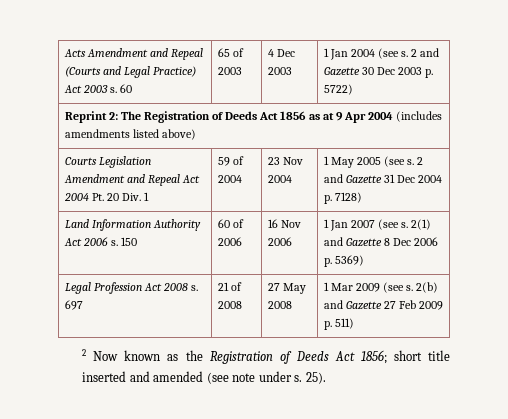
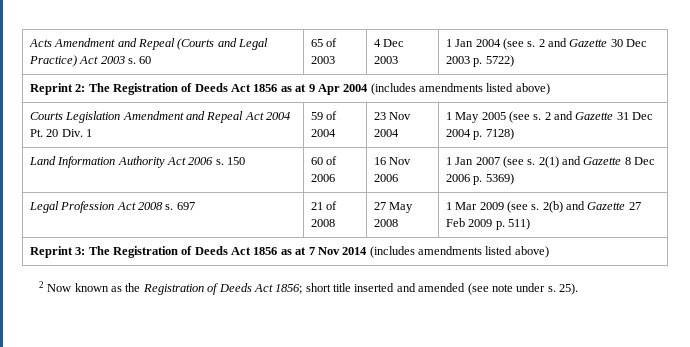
+ Reprint 3: The Registration of Deeds Act 1856 as at 7 Nov 2014 (includes amendments listed above)

